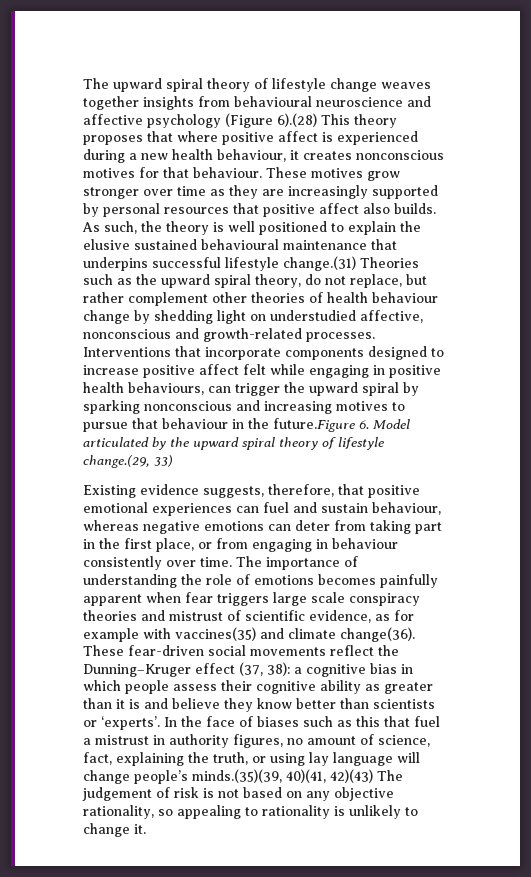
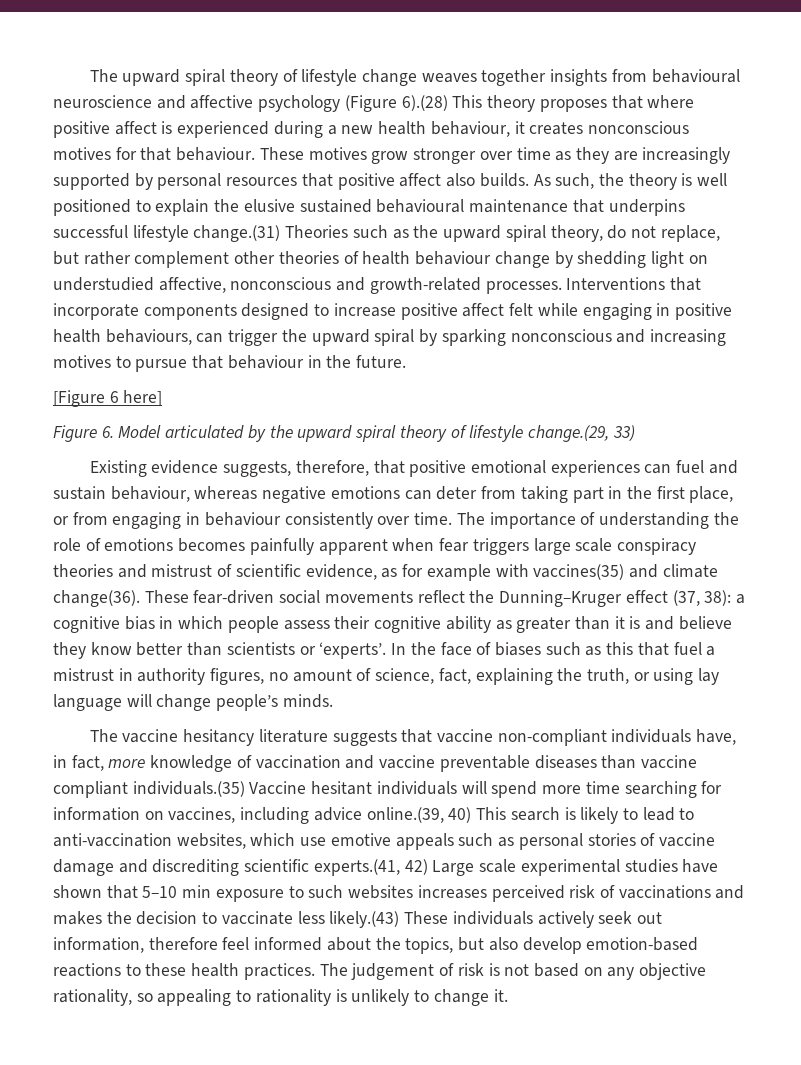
- Interventions that incorporate components designed to increase positive affect felt while engaging in positive health behaviours, can trigger the upward spiral by sparking nonconscious and increasing motives to pursue that behaviour in the future.Figure 6. Model articulated by the upward spiral theory of lifestyle change.(29, 33)
+ Interventions that incorporate components designed to increase positive affect felt while engaging in positive health behaviours, can trigger the upward spiral by sparking nonconscious and increasing motives to pursue that behaviour in the future.
+ [Figure 6 here]
+ Figure 6. Model articulated by the upward spiral theory of lifestyle change.(29, 33)
- In the face of biases such as this that fuel a mistrust in authority figures, no amount of science, fact, explaining the truth, or using lay language will change people’s minds.(35)(39, 40)(41, 42)(43) The judgement of risk is not based on any objective rationality, so appealing to rationality is unlikely to change it.
+ In the face of biases such as this that fuel a mistrust in authority figures, no amount of science, fact, explaining the truth, or using lay language will change people’s minds.
+ The vaccine hesitancy literature suggests that vaccine non-compliant individuals have, in fact, more knowledge of vaccination and vaccine preventable diseases than vaccine compliant individuals.(35) Vaccine hesitant individuals will spend more time searching for information on vaccines, including advice online.(39, 40) This search is likely to lead to anti-vaccination websites, which use emotive appeals such as personal stories of vaccine damage and discrediting scientific experts.(41, 42) Large scale experimental studies have shown that 5–10 min exposure to such websites increases perceived risk of vaccinations and makes the decision to vaccinate less likely.(43) These individuals actively seek out information, therefore feel informed about the topics, but also develop emotion-based reactions to these health practices. The judgement of risk is not based on any objective rationality, so appealing to rationality is unlikely to change it.

